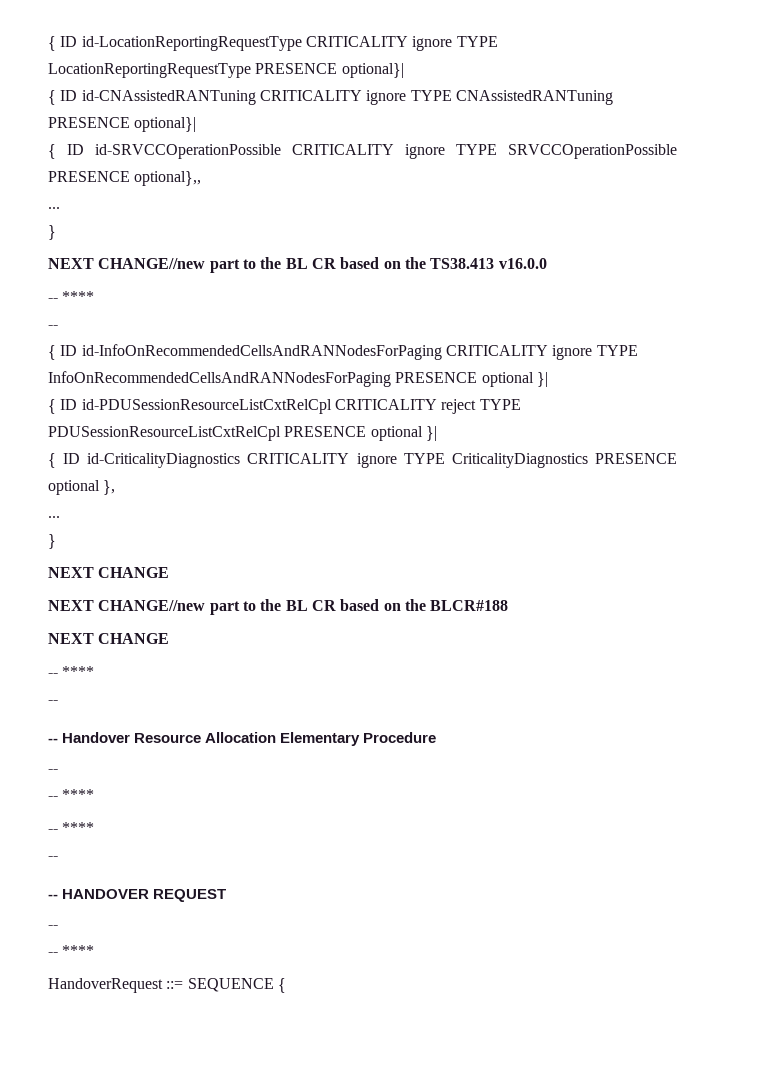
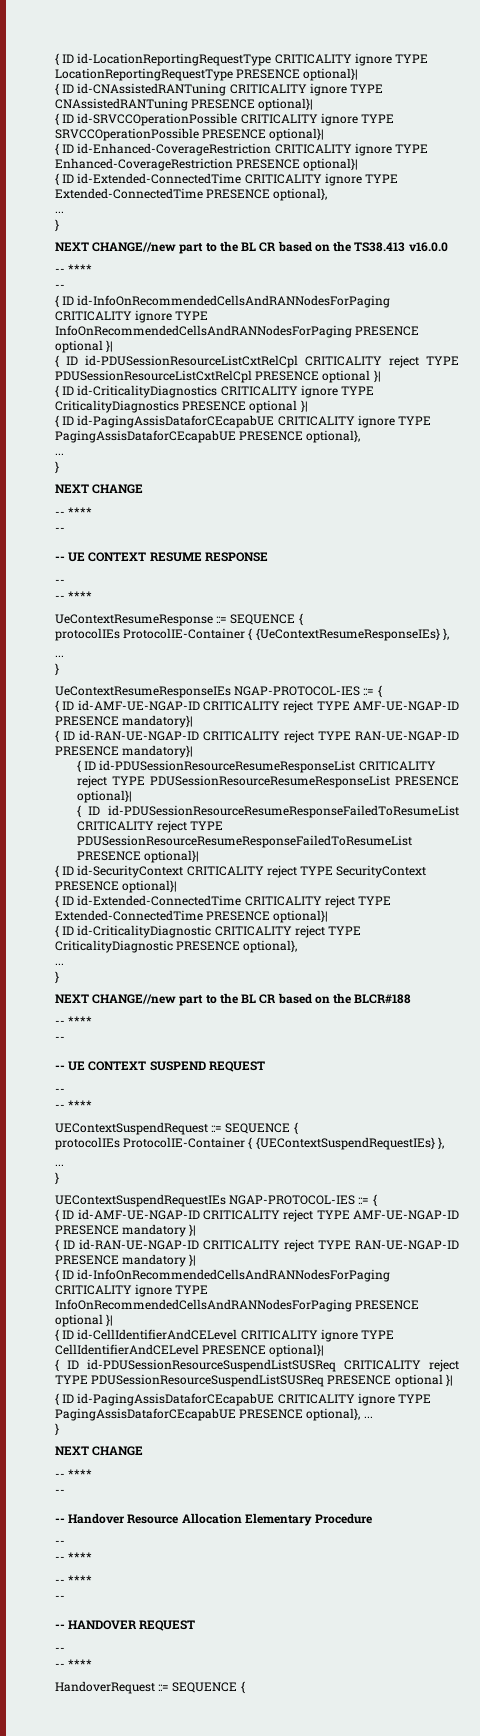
- { ID id-SRVCCOperationPossible CRITICALITY ignore TYPE SRVCCOperationPossible PRESENCE optional},,
+ { ID id-SRVCCOperationPossible CRITICALITY ignore TYPE SRVCCOperationPossible PRESENCE optional}|
+ { ID id-Enhanced-CoverageRestriction CRITICALITY ignore TYPE Enhanced-CoverageRestriction PRESENCE optional}|
+ { ID id-Extended-ConnectedTime CRITICALITY ignore TYPE Extended-ConnectedTime PRESENCE optional},
- { ID id-CriticalityDiagnostics CRITICALITY ignore TYPE CriticalityDiagnostics PRESENCE optional },
+ { ID id-CriticalityDiagnostics CRITICALITY ignore TYPE CriticalityDiagnostics PRESENCE optional }|
+ { ID id-PagingAssisDataforCEcapabUE CRITICALITY ignore TYPE PagingAssisDataforCEcapabUE PRESENCE optional},
  ...
  }
  NEXT CHANGE
+ -- ****
+ --
+ -- UE CONTEXT RESUME RESPONSE
+ --
+ -- ****
+ UeContextResumeResponse ::= SEQUENCE {
+ protocolIEs ProtocolIE-Container { {UeContextResumeResponseIEs} },
+ ...
+ }
+ UeContextResumeResponseIEs NGAP-PROTOCOL-IES ::= {
+ { ID id-AMF-UE-NGAP-ID CRITICALITY reject TYPE AMF-UE-NGAP-ID PRESENCE mandatory}|
+ { ID id-RAN-UE-NGAP-ID CRITICALITY reject TYPE RAN-UE-NGAP-ID PRESENCE mandatory}|
+ { ID id-PDUSessionResourceResumeResponseList CRITICALITY reject TYPE PDUSessionResourceResumeResponseList PRESENCE optional}|
+ { ID id-PDUSessionResourceResumeResponseFailedToResumeList CRITICALITY reject TYPE PDUSessionResourceResumeResponseFailedToResumeList PRESENCE optional}|
+ { ID id-SecurityContext CRITICALITY reject TYPE SecurityContext PRESENCE optional}|
+ { ID id-Extended-ConnectedTime CRITICALITY reject TYPE Extended-ConnectedTime PRESENCE optional}|
+ { ID id-CriticalityDiagnostic CRITICALITY reject TYPE CriticalityDiagnostic PRESENCE optional},
+ ...
+ }
  NEXT CHANGE//new part to the BL CR based on the BLCR#188
+ -- ****
+ --
+ -- UE CONTEXT SUSPEND REQUEST
+ --
+ -- ****
+ UEContextSuspendRequest ::= SEQUENCE {
+ protocolIEs ProtocolIE-Container { {UEContextSuspendRequestIEs} },
+ ...
+ }
+ UEContextSuspendRequestIEs NGAP-PROTOCOL-IES ::= {
+ { ID id-AMF-UE-NGAP-ID CRITICALITY reject TYPE AMF-UE-NGAP-ID PRESENCE mandatory }|
+ { ID id-RAN-UE-NGAP-ID CRITICALITY reject TYPE RAN-UE-NGAP-ID PRESENCE mandatory }|
+ { ID id-InfoOnRecommendedCellsAndRANNodesForPaging CRITICALITY ignore TYPE InfoOnRecommendedCellsAndRANNodesForPaging PRESENCE optional }|
+ { ID id-CellIdentifierAndCELevel CRITICALITY ignore TYPE CellIdentifierAndCELevel PRESENCE optional}|
+ { ID id-PDUSessionResourceSuspendListSUSReq CRITICALITY reject TYPE PDUSessionResourceSuspendListSUSReq PRESENCE optional }|
+ { ID id-PagingAssisDataforCEcapabUE CRITICALITY ignore TYPE PagingAssisDataforCEcapabUE PRESENCE optional}, ...
+ }

